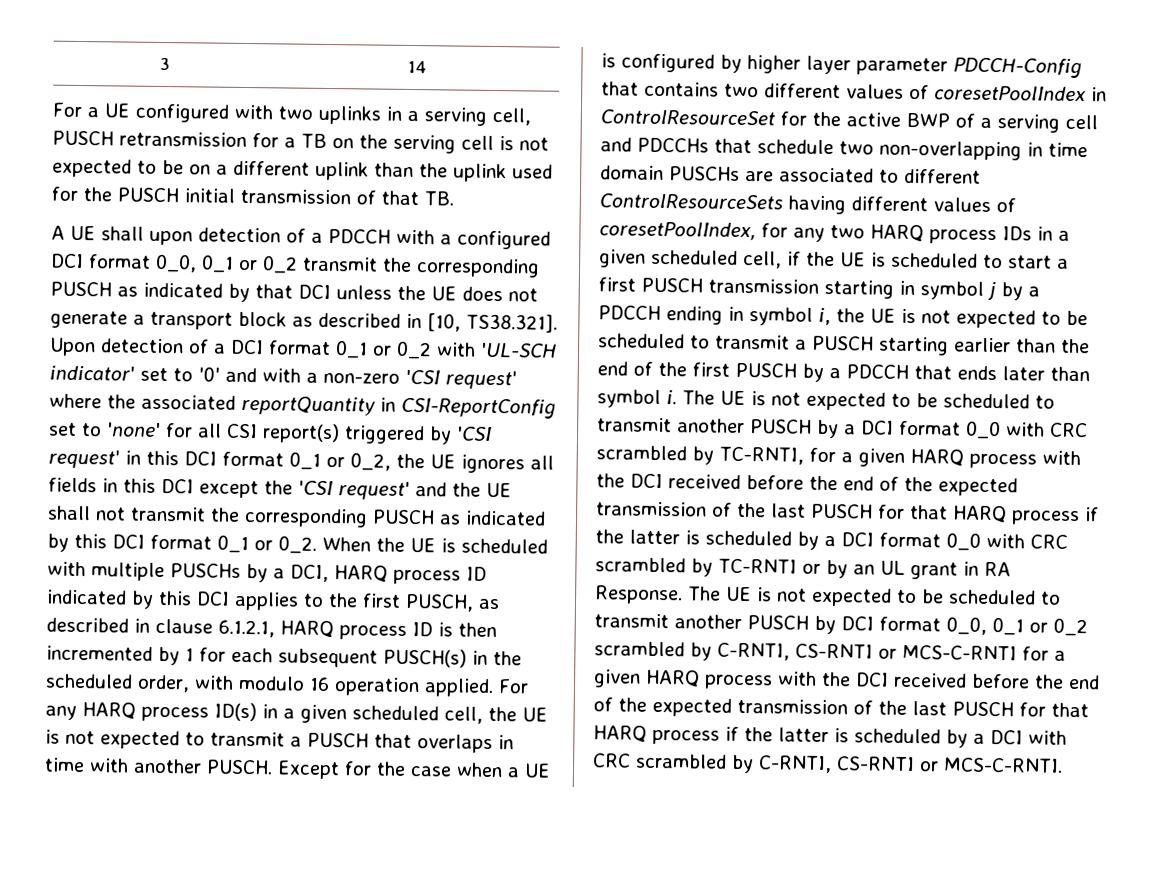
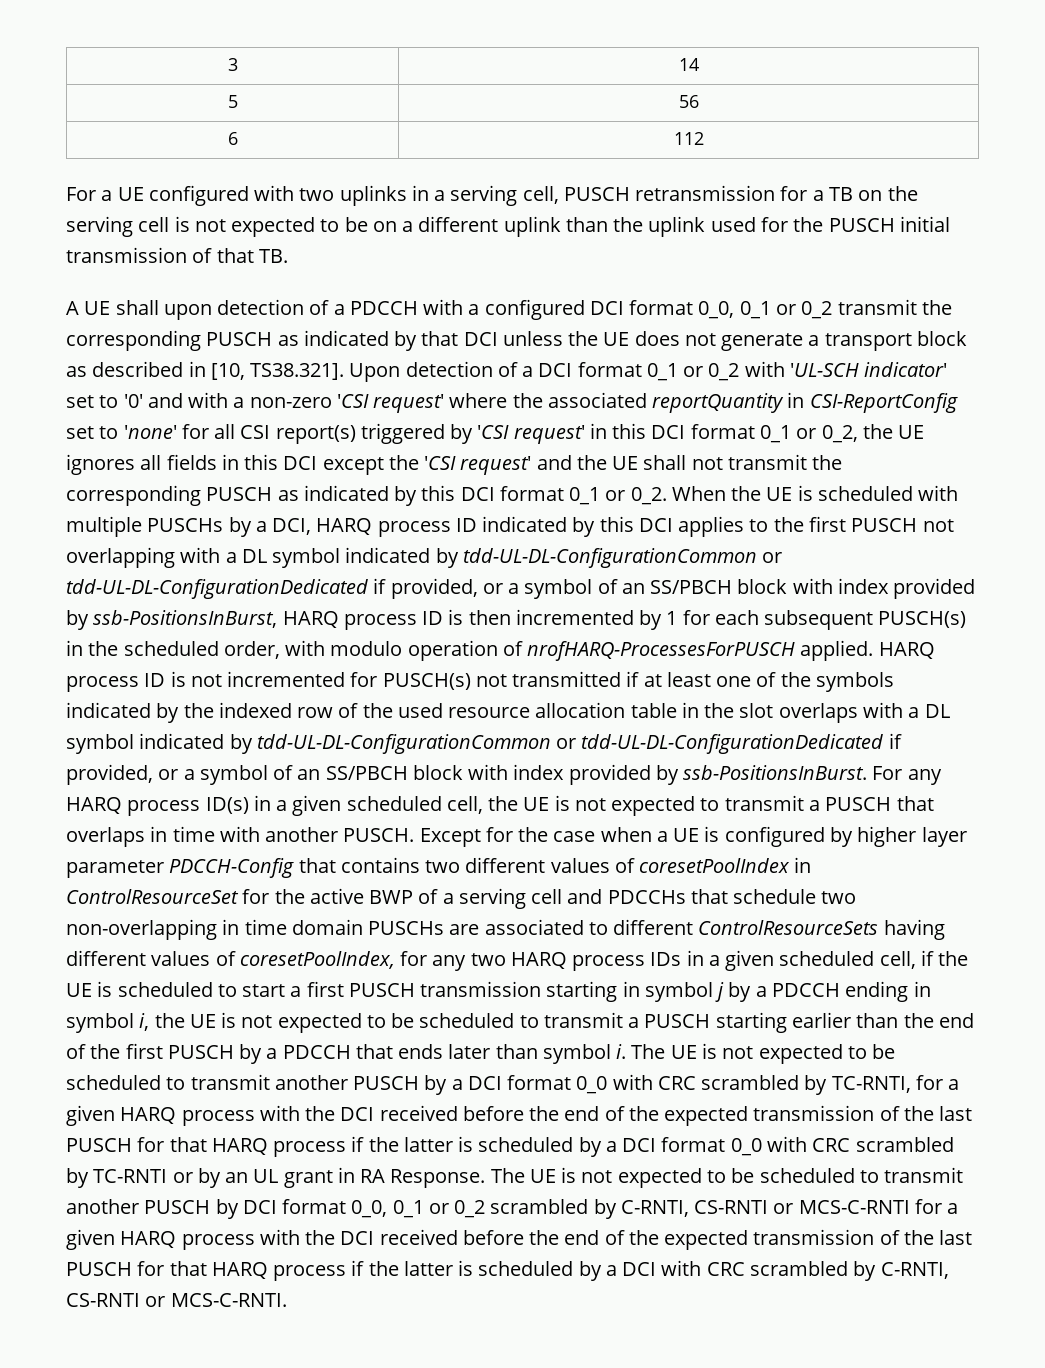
+ 5 | 56
+ 6 | 112
- When the UE is scheduled with multiple PUSCHs by a DCI, HARQ process ID indicated by this DCI applies to the first PUSCH, as described in clause 6.1.2.1, HARQ process ID is then incremented by 1 for each subsequent PUSCH(s) in the scheduled order, with modulo 16 operation applied.
+ When the UE is scheduled with multiple PUSCHs by a DCI, HARQ process ID indicated by this DCI applies to the first PUSCH not overlapping with a DL symbol indicated by tdd-UL-DL-ConfigurationCommon or tdd-UL-DL-ConfigurationDedicated if provided, or a symbol of an SS/PBCH block with index provided by ssb-PositionsInBurst, HARQ process ID is then incremented by 1 for each subsequent PUSCH(s) in the scheduled order, with modulo operation of nrofHARQ-ProcessesForPUSCH applied. HARQ process ID is not incremented for PUSCH(s) not transmitted if at least one of the symbols indicated by the indexed row of the used resource allocation table in the slot overlaps with a DL symbol indicated by tdd-UL-DL-ConfigurationCommon or tdd-UL-DL-ConfigurationDedicated if provided, or a symbol of an SS/PBCH block with index provided by ssb-PositionsInBurst.

